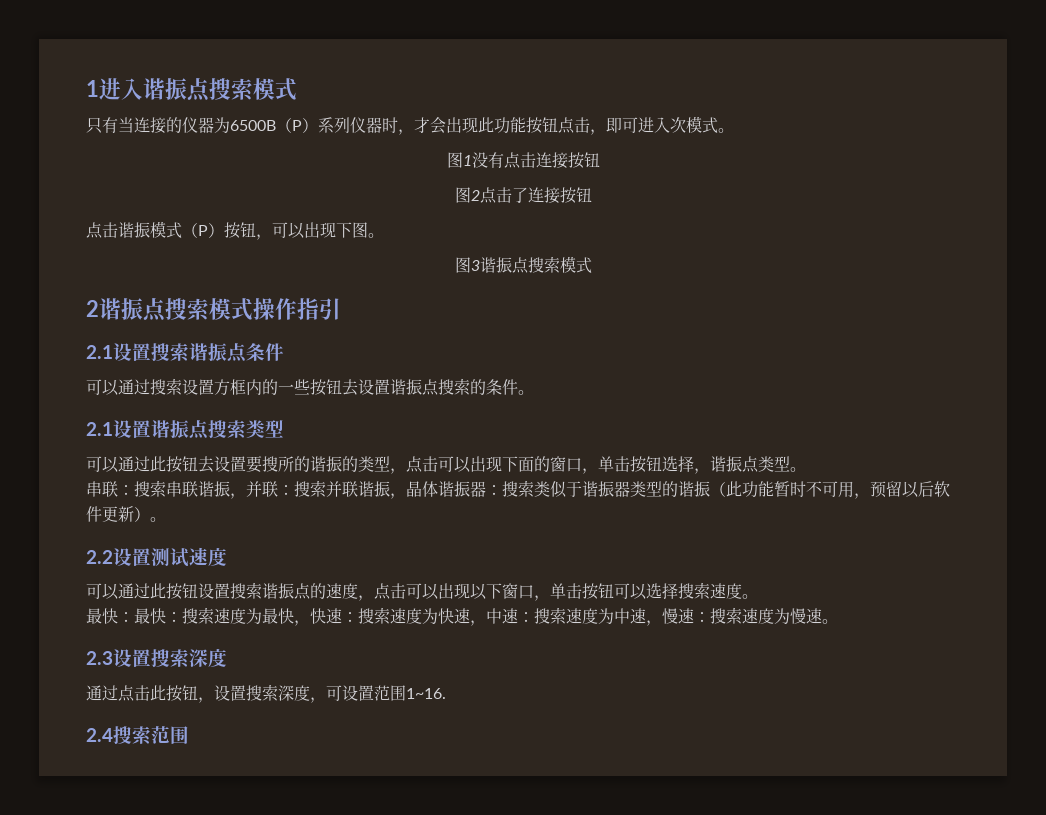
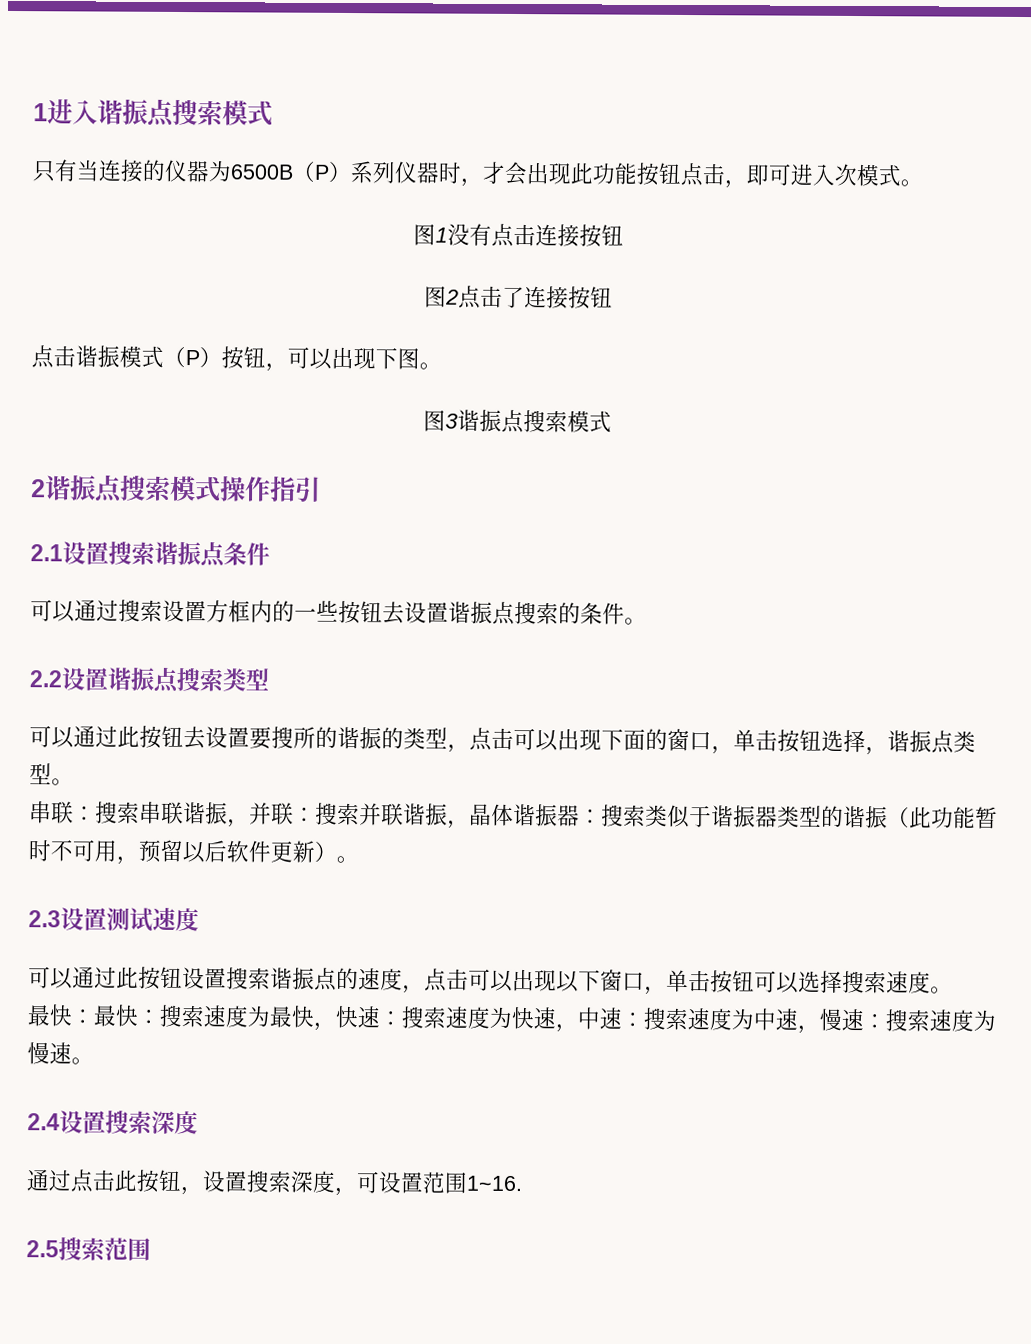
- 2.1设置谐振点搜索类型
+ 2.2设置谐振点搜索类型
- 2.2设置测试速度
+ 2.3设置测试速度
- 2.3设置搜索深度
+ 2.4设置搜索深度
- 2.4搜索范围
+ 2.5搜索范围

